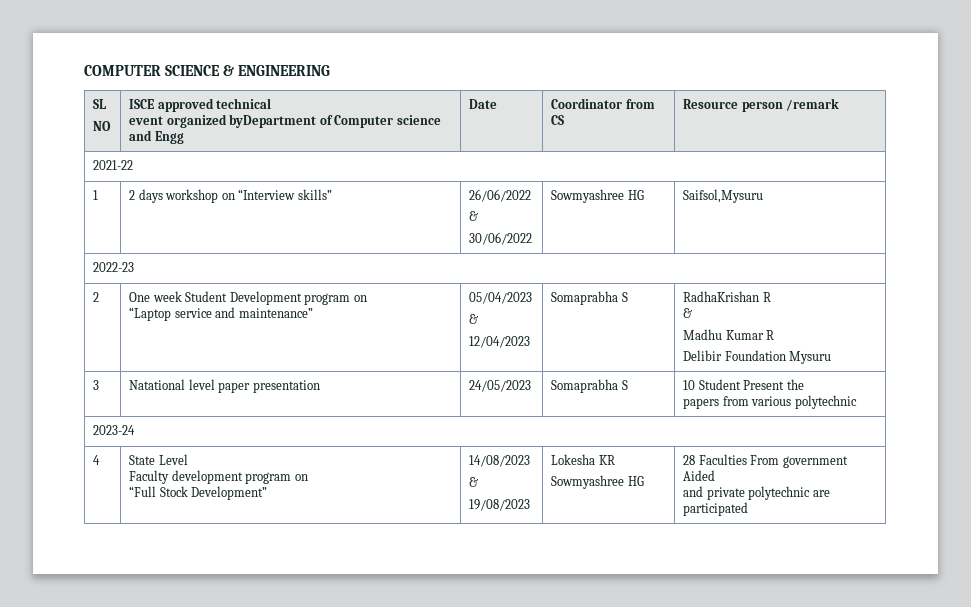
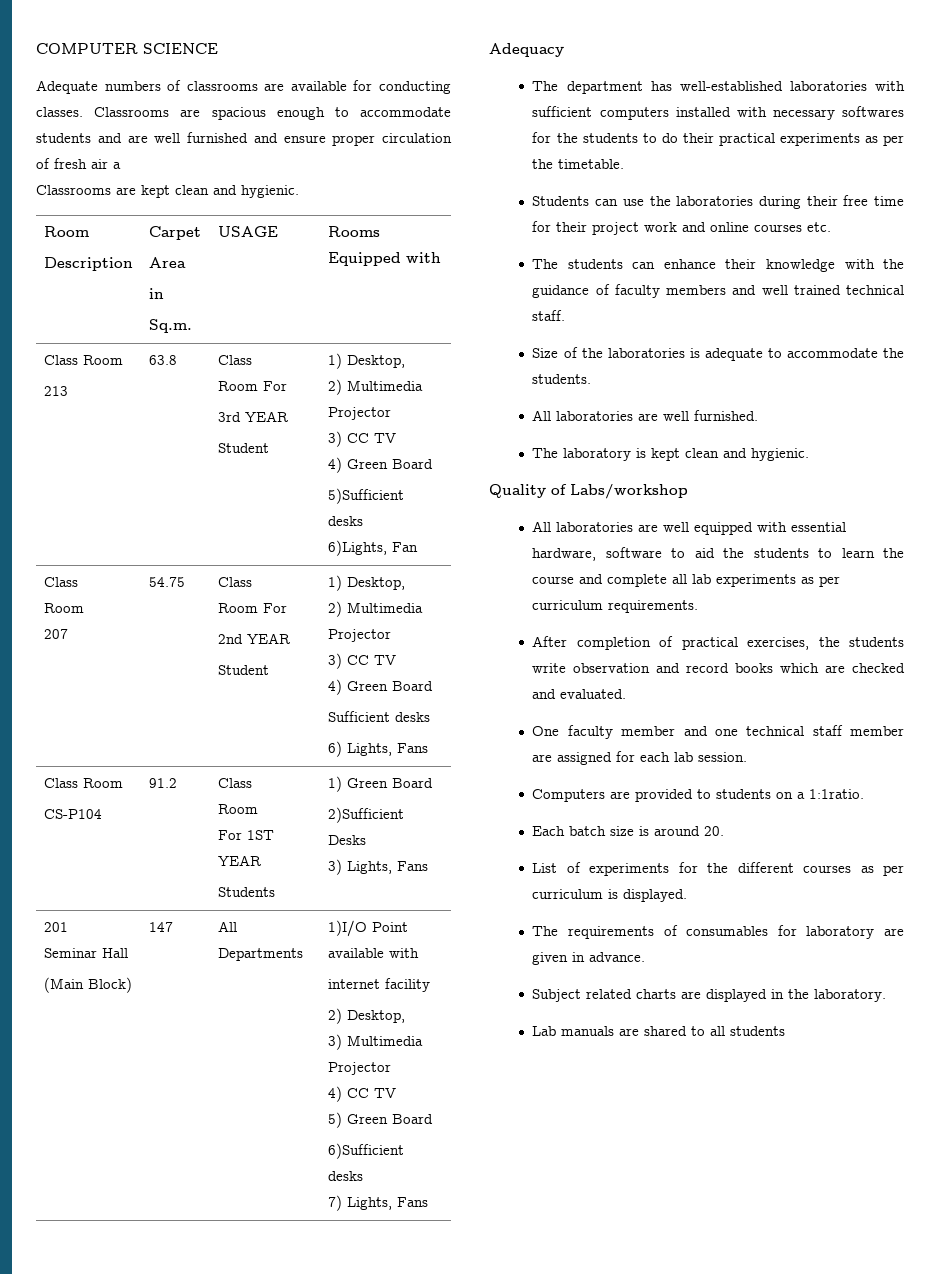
- COMPUTER SCIENCE & ENGINEERING
- SL
- NO | ISCE approved technical
- event organized byDepartment of Computer science and Engg | Date | Coordinator from CS | Resource person /remark
- 2021-22
- 1 | 2 days workshop on “Interview skills” | 26/06/2022
- &
- 30/06/2022 | Sowmyashree HG | Saifsol,Mysuru
- 2022-23
- 2 | One week Student Development program on
- “Laptop service and maintenance” | 05/04/2023
- &
- 12/04/2023 | Somaprabha S | RadhaKrishan R
- &
- Madhu Kumar R
- Delibir Foundation Mysuru
- 3 | Natational level paper presentation | 24/05/2023 | Somaprabha S | 10 Student Present the
- papers from various polytechnic
- 2023-24
- 4 | State Level
- Faculty development program on
- “Full Stock Development” | 14/08/2023
- &
- 19/08/2023 | Lokesha KR
- Sowmyashree HG | 28 Faculties From government Aided
- and private polytechnic are participated
+ COMPUTER SCIENCE
+ Adequate numbers of classrooms are available for conducting classes. Classrooms are spacious enough to accommodate students and are well furnished and ensure proper circulation of fresh air a
+ Classrooms are kept clean and hygienic.
+ Room
+ Description | Carpet
+ Area
+ in
+ Sq.m. | USAGE | Rooms Equipped with
+ Class Room
+ 213 | 63.8 | Class
+ Room For
+ 3rd YEAR
+ Student | 1) Desktop,
+ 2) Multimedia Projector
+ 3) CC TV
+ 4) Green Board
+ 5)Sufficient desks
+ 6)Lights, Fan
+ Class
+ Room
+ 207 | 54.75 | Class
+ Room For
+ 2nd YEAR
+ Student | 1) Desktop,
+ 2) Multimedia Projector
+ 3) CC TV
+ 4) Green Board
+ Sufficient desks
+ 6) Lights, Fans
+ Class Room
+ CS-P104 | 91.2 | Class
+ Room
+ For 1ST YEAR
+ Students | 1) Green Board
+ 2)Sufficient Desks
+ 3) Lights, Fans
+ 201
+ Seminar Hall
+ (Main Block) | 147 | All Departments | 1)I/O Point available with
+ internet facility
+ 2) Desktop,
+ 3) Multimedia Projector
+ 4) CC TV
+ 5) Green Board
+ 6)Sufficient desks
+ 7) Lights, Fans
+ Adequacy
+ The department has well-established laboratories with sufficient computers installed with necessary softwares for the students to do their practical experiments as per the timetable.
+ Students can use the laboratories during their free time for their project work and online courses etc.
+ The students can enhance their knowledge with the guidance of faculty members and well trained technical staff.
+ Size of the laboratories is adequate to accommodate the students.
+ All laboratories are well furnished.
+ The laboratory is kept clean and hygienic.
+ Quality of Labs/workshop
+ All laboratories are well equipped with essential hardware, software to aid the students to learn the course and complete all lab experiments as per curriculum requirements.
+ After completion of practical exercises, the students write observation and record books which are checked and evaluated.
+ One faculty member and one technical staff member are assigned for each lab session.
+ Computers are provided to students on a 1:1ratio.
+ Each batch size is around 20.
+ List of experiments for the different courses as per curriculum is displayed.
+ The requirements of consumables for laboratory are given in advance.
+ Subject related charts are displayed in the laboratory.
+ Lab manuals are shared to all students

